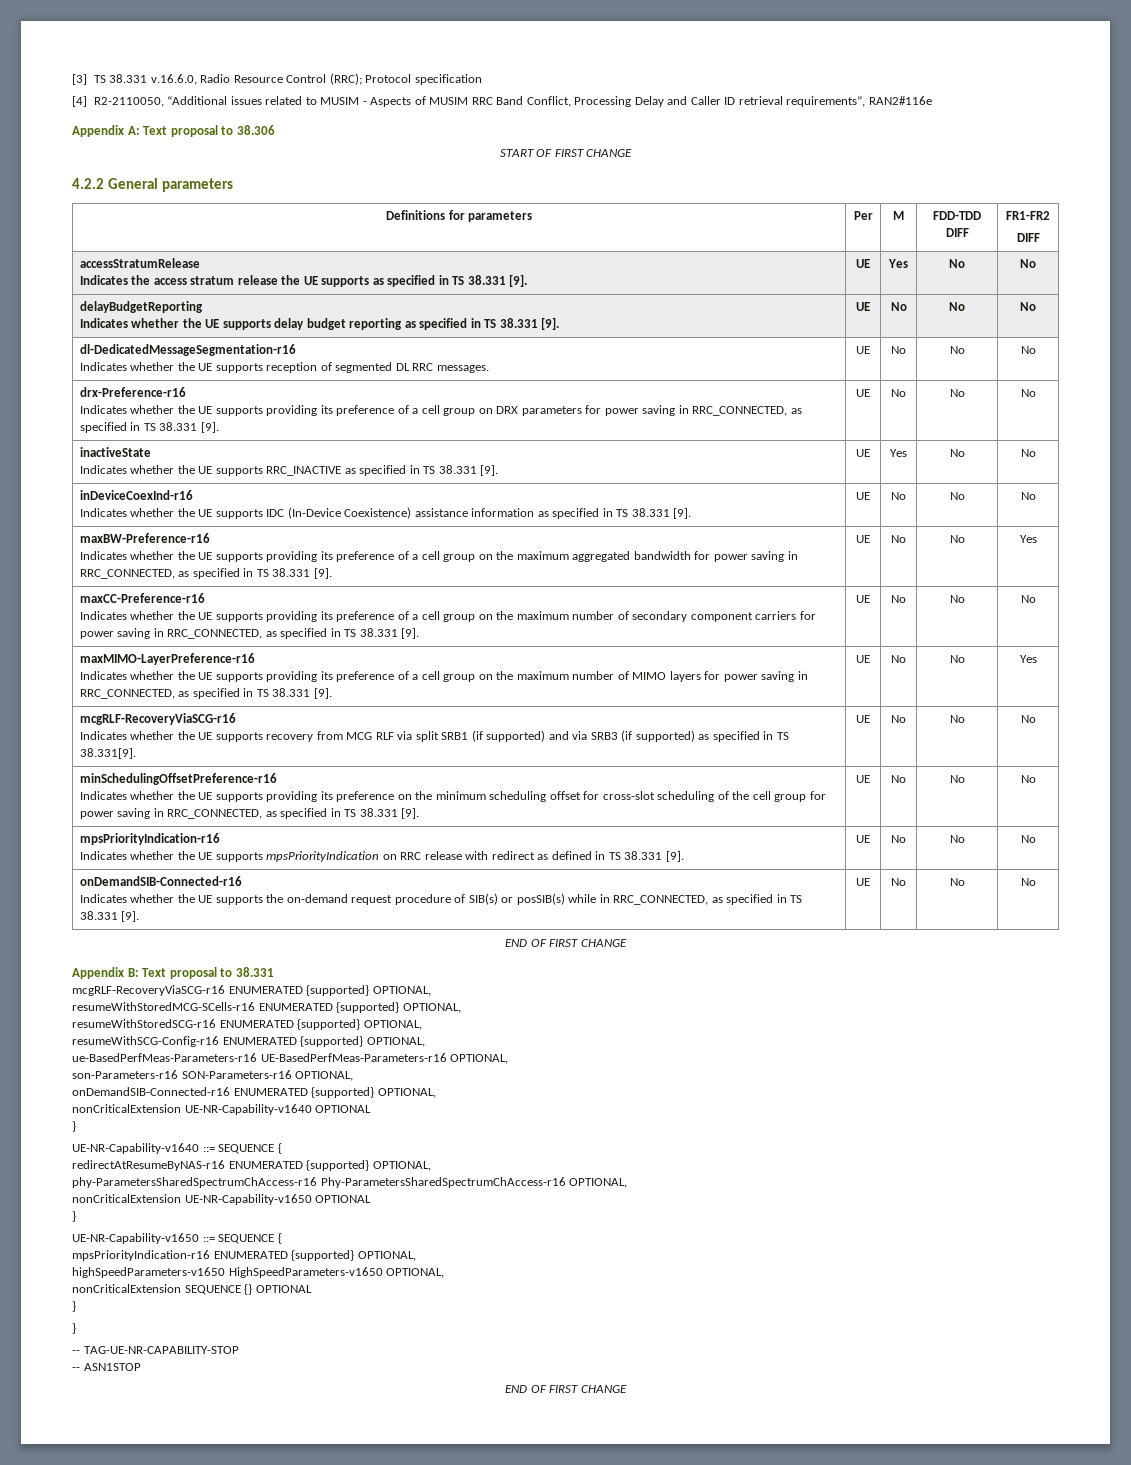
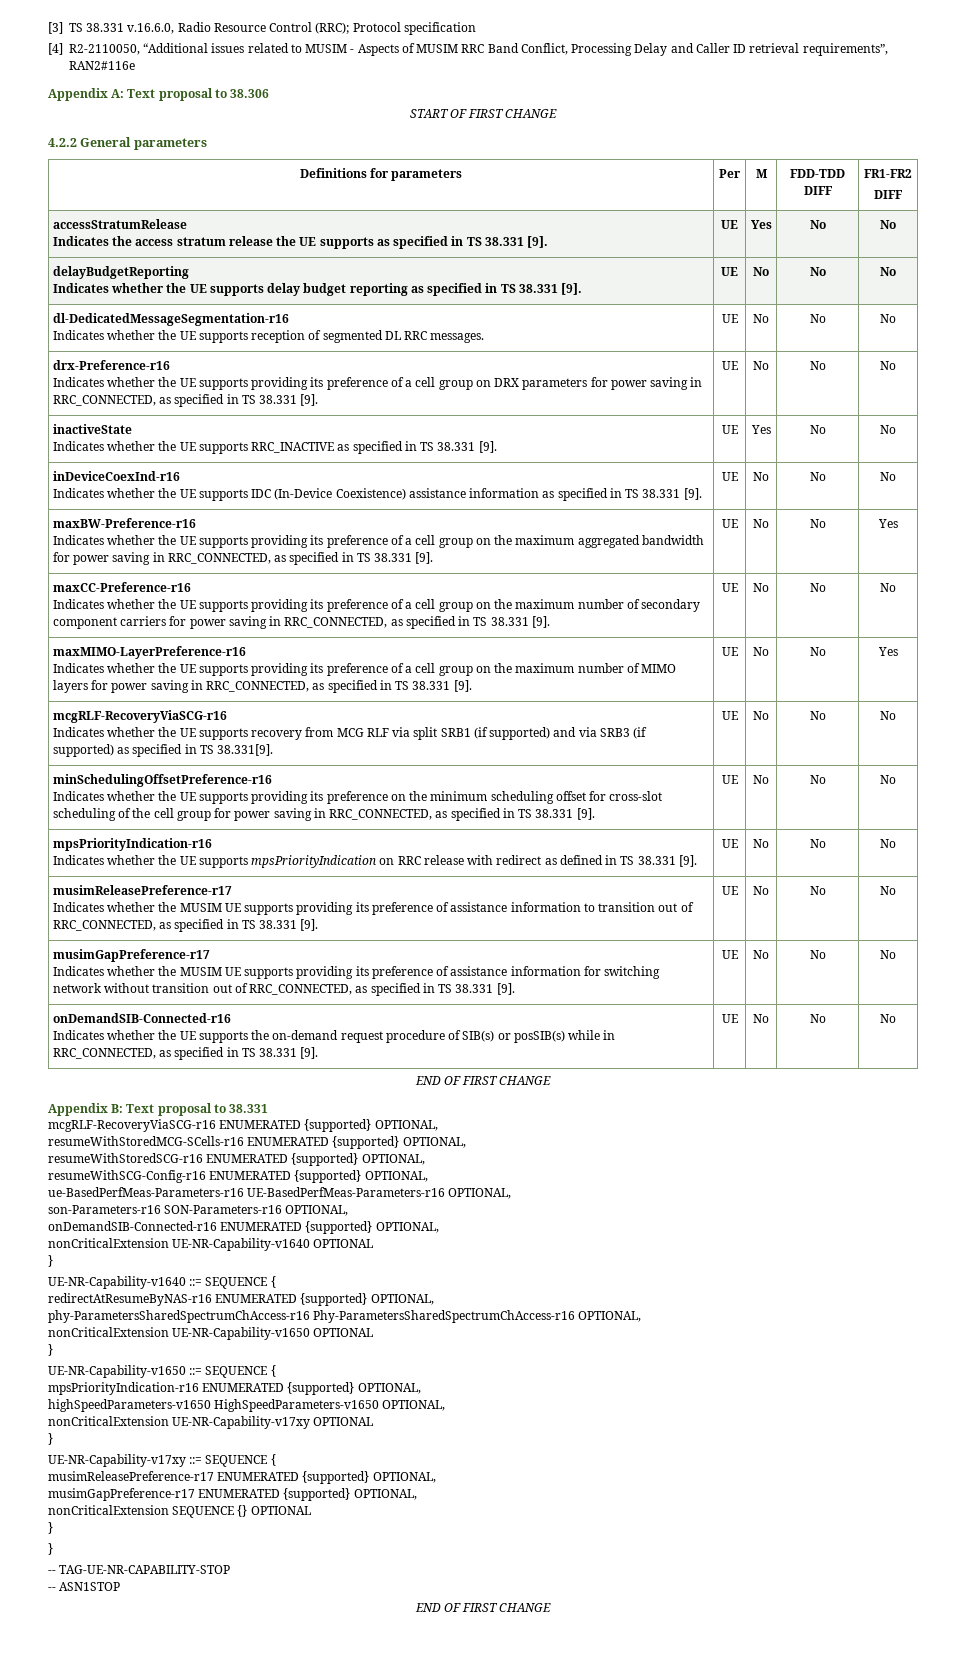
  minSchedulingOffsetPreference-r16
  Indicates whether the UE supports providing its preference on the minimum scheduling offset for cross-slot scheduling of the cell group for power saving in RRC_CONNECTED, as specified in TS 38.331 [9]. | UE | No | No | No
  mpsPriorityIndication-r16
  Indicates whether the UE supports mpsPriorityIndication on RRC release with redirect as defined in TS 38.331 [9]. | UE | No | No | No
+ musimReleasePreference-r17
+ Indicates whether the MUSIM UE supports providing its preference of assistance information to transition out of RRC_CONNECTED, as specified in TS 38.331 [9]. | UE | No | No | No
+ musimGapPreference-r17
+ Indicates whether the MUSIM UE supports providing its preference of assistance information for switching network without transition out of RRC_CONNECTED, as specified in TS 38.331 [9]. | UE | No | No | No
+ nonCriticalExtension UE-NR-Capability-v17xy OPTIONAL
+ }
+ UE-NR-Capability-v17xy ::= SEQUENCE {
+ musimReleasePreference-r17 ENUMERATED {supported} OPTIONAL,
+ musimGapPreference-r17 ENUMERATED {supported} OPTIONAL,

